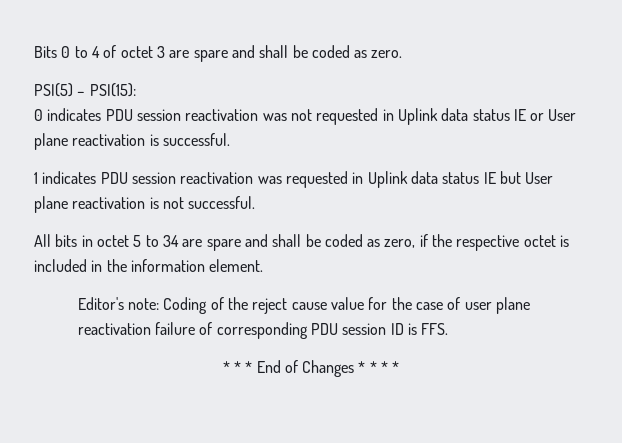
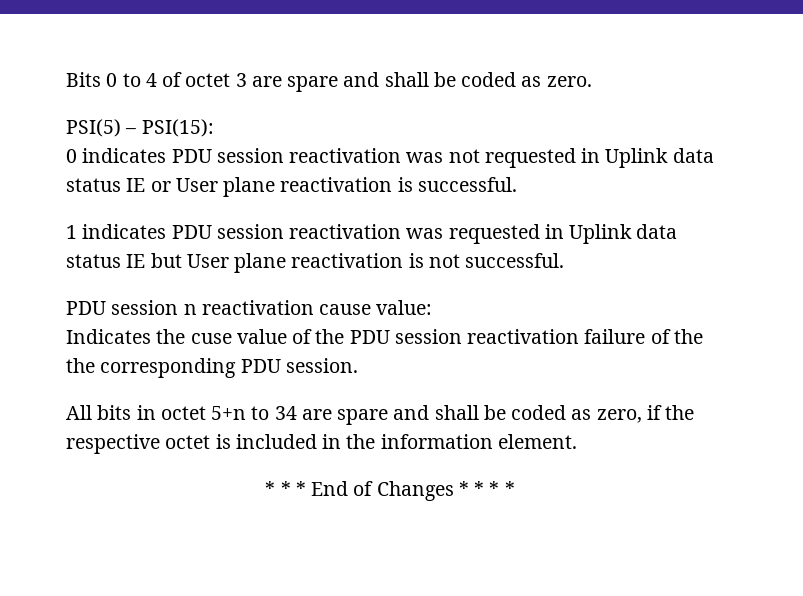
+ PDU session n reactivation cause value:
+ Indicates the cuse value of the PDU session reactivation failure of the the corresponding PDU session.
- All bits in octet 5 to 34 are spare and shall be coded as zero, if the respective octet is included in the information element.
+ All bits in octet 5+n to 34 are spare and shall be coded as zero, if the respective octet is included in the information element.
- Editor's note: Coding of the reject cause value for the case of user plane reactivation failure of corresponding PDU session ID is FFS.

